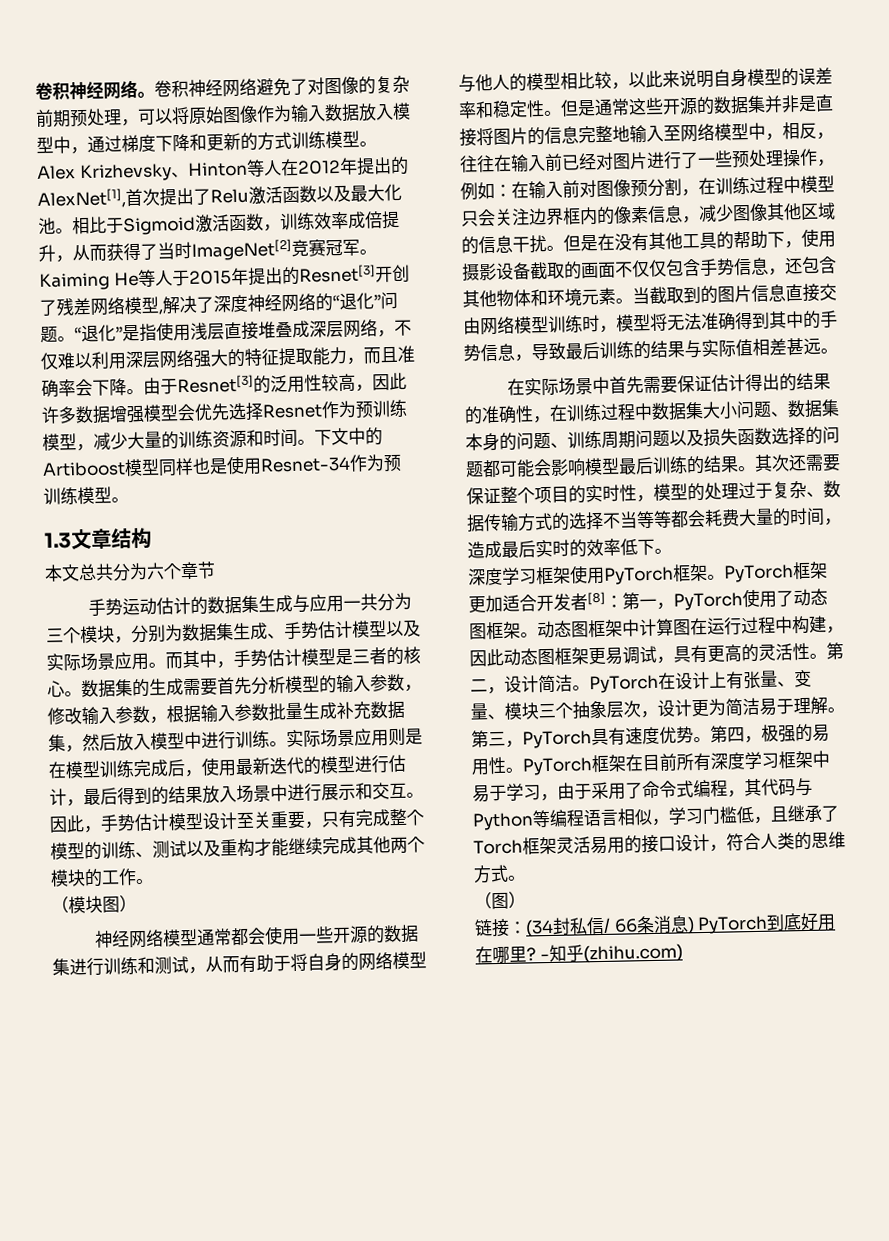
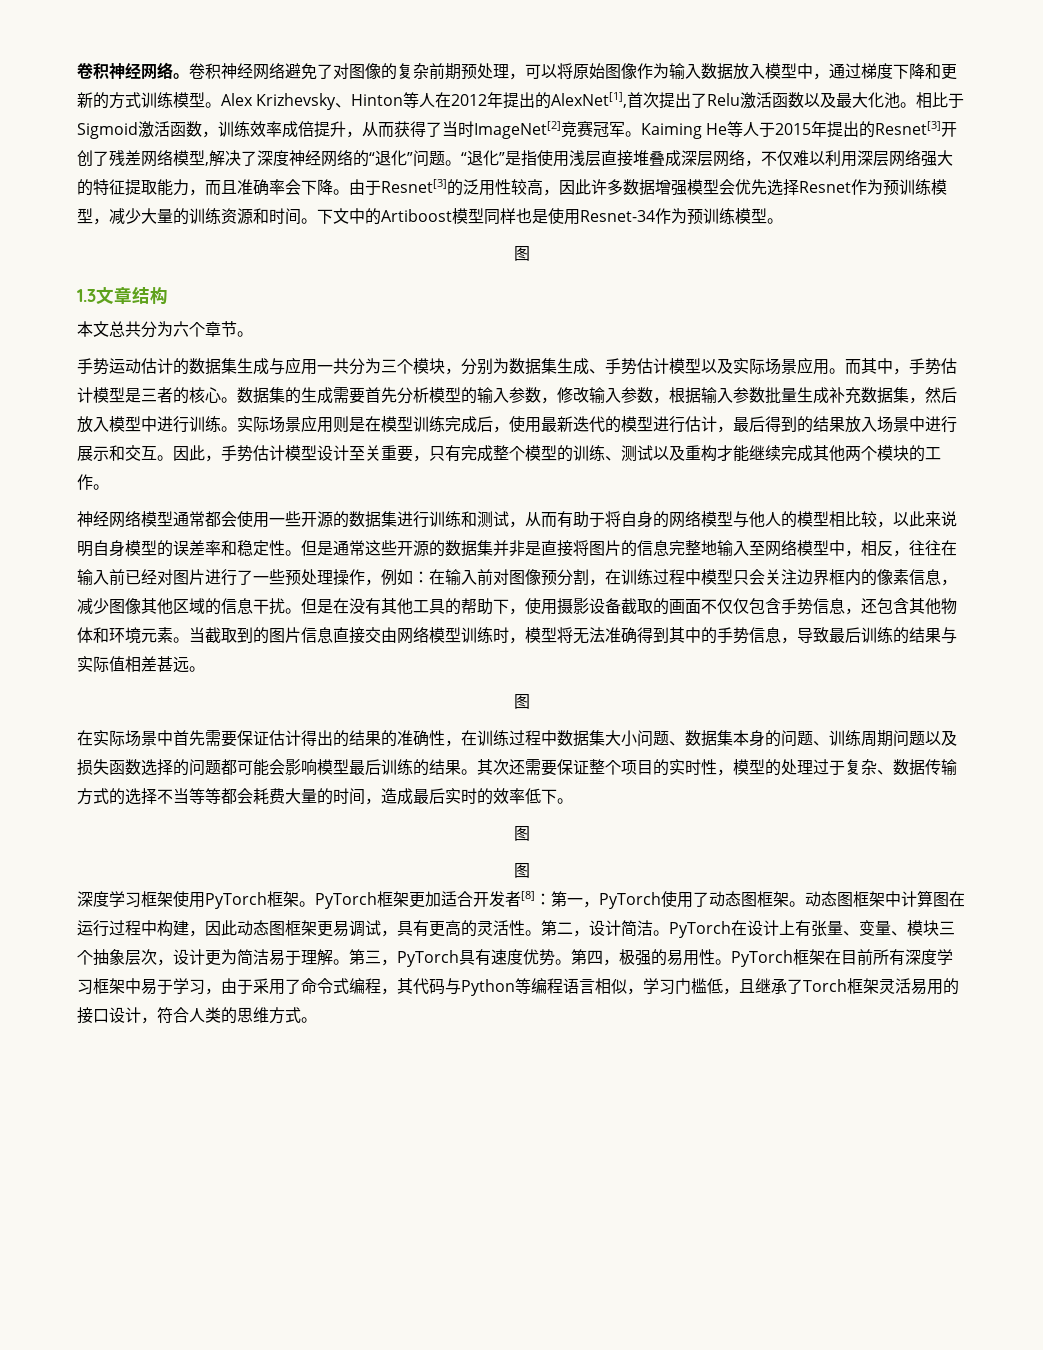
  下文中的Artiboost模型同样也是使用Resnet-34作为预训练模型。
+ 图
- 本文总共分为六个章节
+ 本文总共分为六个章节。
- （模块图）
  当截取到的图片信息直接交由网络模型训练时，模型将无法准确得到其中的手势信息，导致最后训练的结果与实际值相差甚远。
+ 图
  其次还需要保证整个项目的实时性，模型的处理过于复杂、数据传输方式的选择不当等等都会耗费大量的时间，造成最后实时的效率低下。
+ 图
+ 图
- （图）
- 链接：(34封私信/ 66条消息) PyTorch到底好用在哪里? -知乎(zhihu.com)

